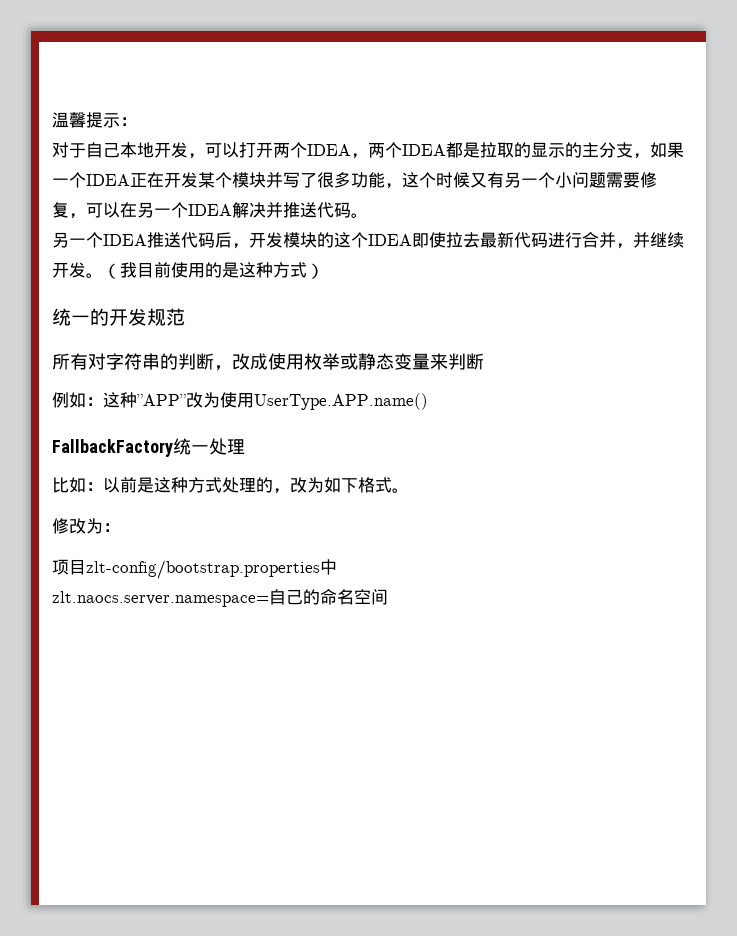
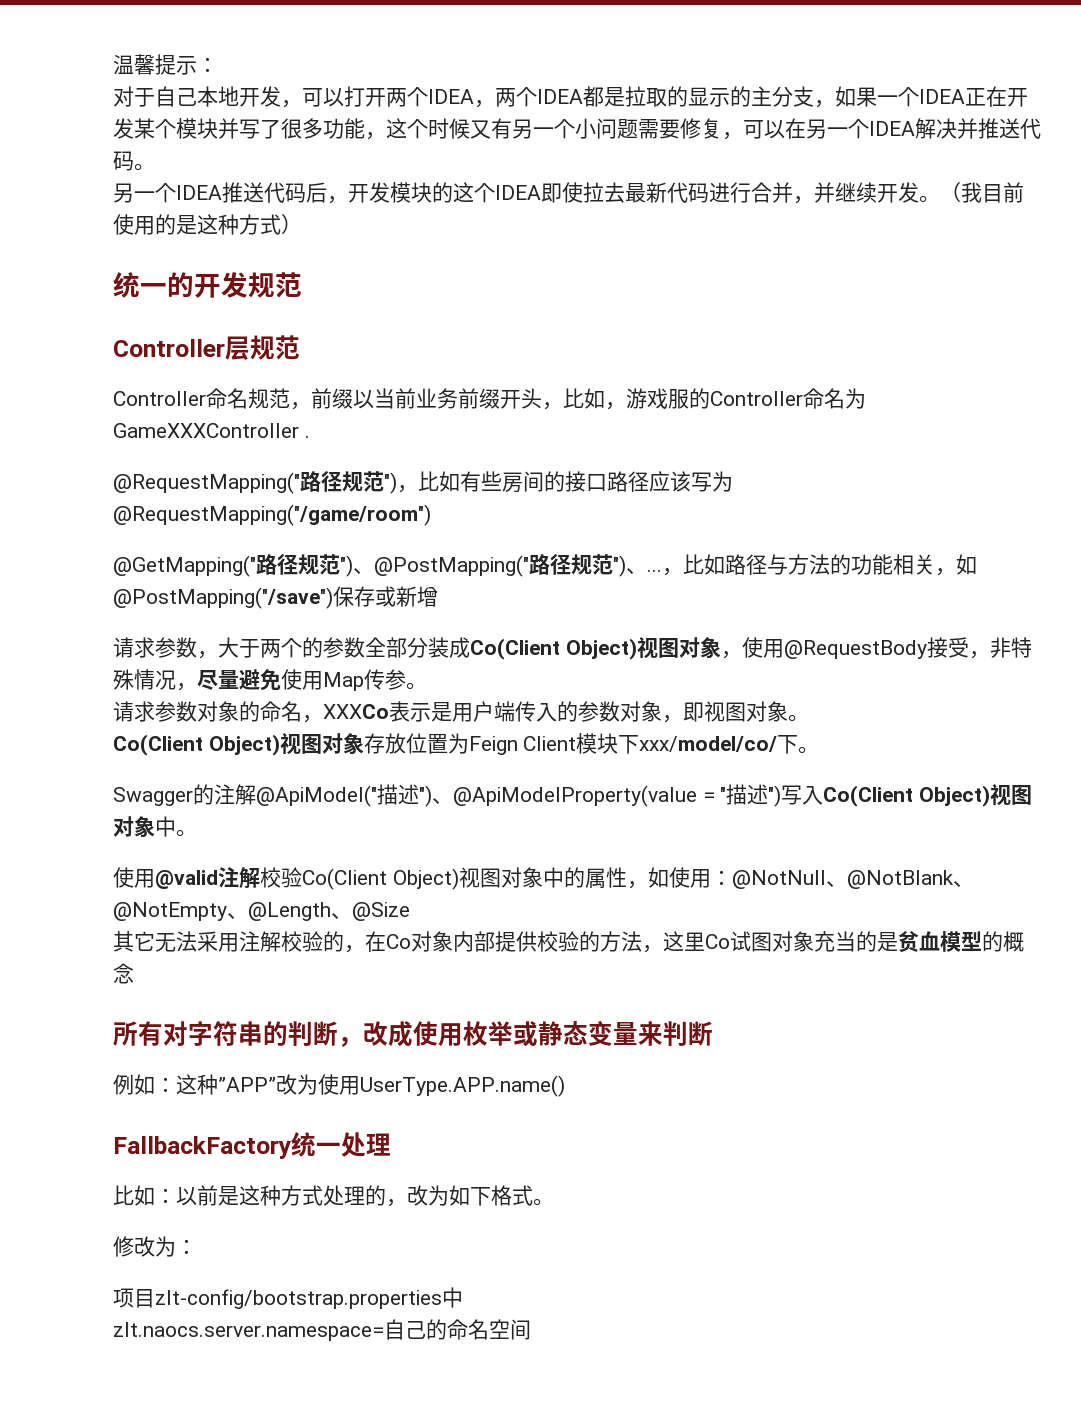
+ Controller层规范
+ Controller命名规范，前缀以当前业务前缀开头，比如，游戏服的Controller命名为GameXXXController .
+ @RequestMapping("路径规范")，比如有些房间的接口路径应该写为@RequestMapping("/game/room")
+ @GetMapping("路径规范")、@PostMapping("路径规范")、...，比如路径与方法的功能相关，如@PostMapping("/save")保存或新增
+ 请求参数，大于两个的参数全部分装成Co(Client Object)视图对象，使用@RequestBody接受，非特殊情况，尽量避免使用Map传参。
+ 请求参数对象的命名，XXXCo表示是用户端传入的参数对象，即视图对象。
+ Co(Client Object)视图对象存放位置为Feign Client模块下xxx/model/co/下。
+ Swagger的注解@ApiModel("描述")、@ApiModelProperty(value = "描述")写入Co(Client Object)视图对象中。
+ 使用@valid注解校验Co(Client Object)视图对象中的属性，如使用：@NotNull、@NotBlank、@NotEmpty、@Length、@Size
+ 其它无法采用注解校验的，在Co对象内部提供校验的方法，这里Co试图对象充当的是贫血模型的概念

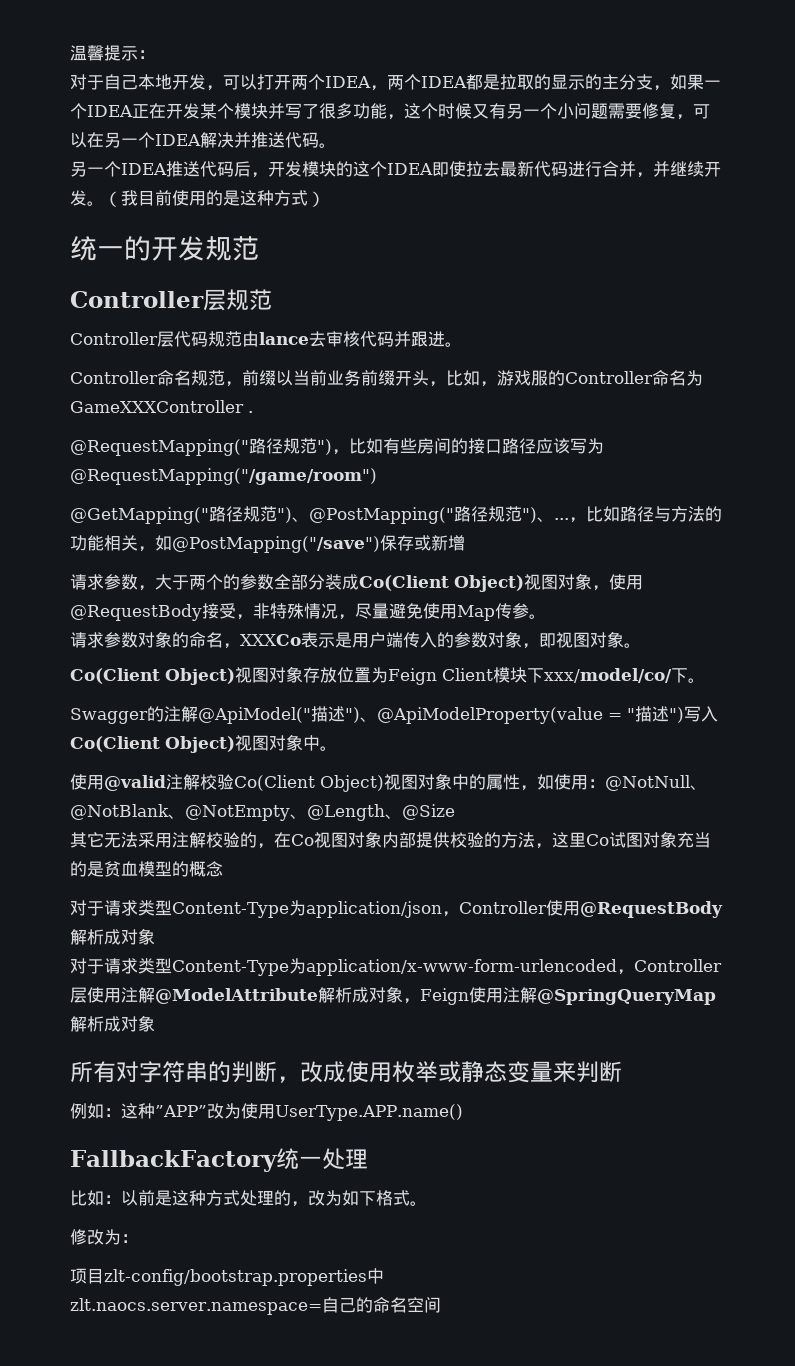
+ Controller层代码规范由lance去审核代码并跟进。
- 其它无法采用注解校验的，在Co对象内部提供校验的方法，这里Co试图对象充当的是贫血模型的概念
+ 其它无法采用注解校验的，在Co视图对象内部提供校验的方法，这里Co试图对象充当的是贫血模型的概念
+ 对于请求类型Content-Type为application/json，Controller使用@RequestBody解析成对象
+ 对于请求类型Content-Type为application/x-www-form-urlencoded，Controller层使用注解@ModelAttribute解析成对象，Feign使用注解@SpringQueryMap解析成对象

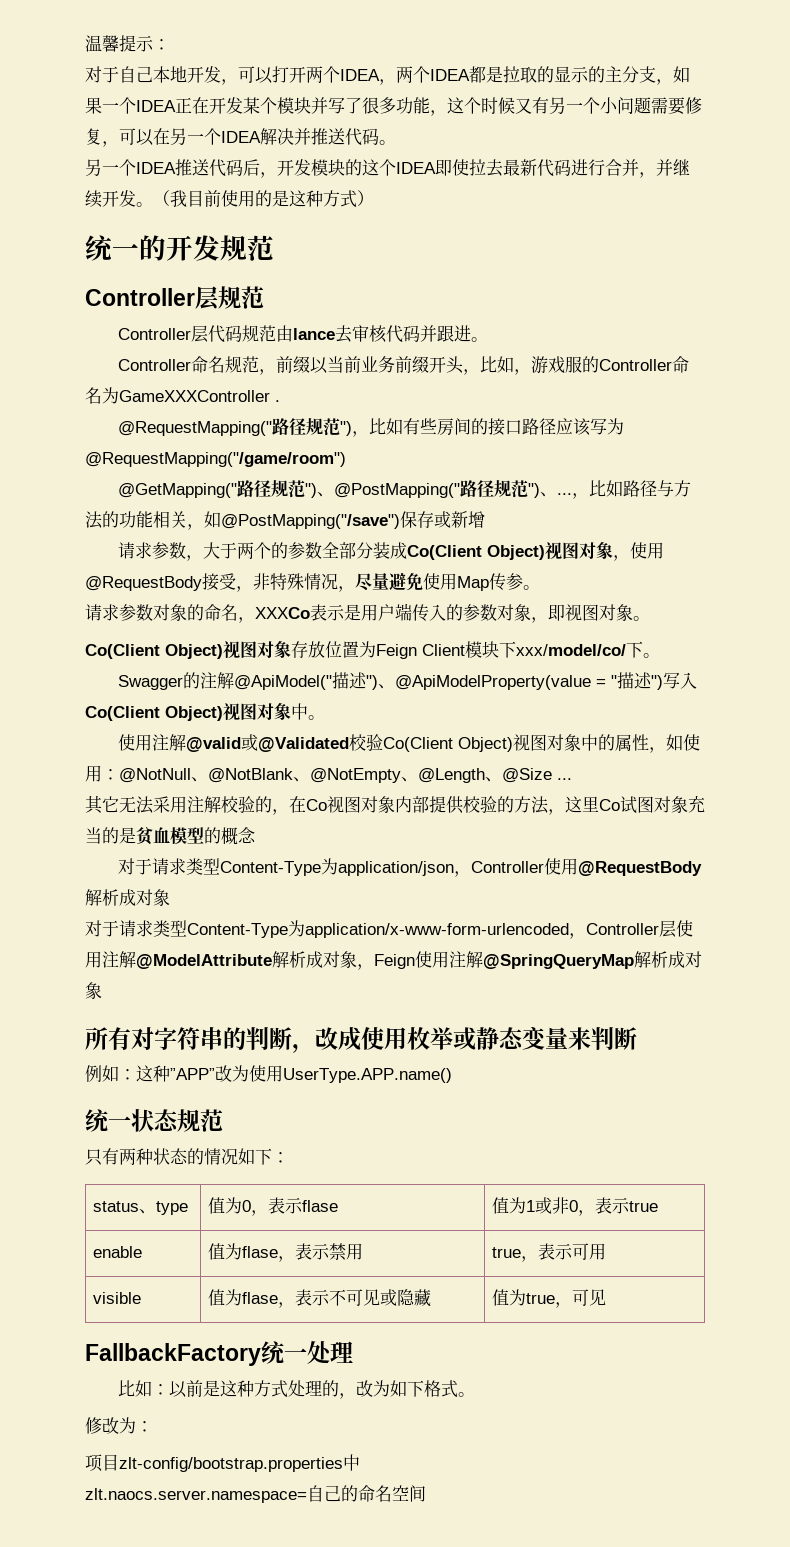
- 使用@valid注解校验Co(Client Object)视图对象中的属性，如使用：@NotNull、@NotBlank、@NotEmpty、@Length、@Size
+ 使用注解@valid或@Validated校验Co(Client Object)视图对象中的属性，如使用：@NotNull、@NotBlank、@NotEmpty、@Length、@Size ...
+ 统一状态规范
+ 只有两种状态的情况如下：
+ status、type | 值为0，表示flase | 值为1或非0，表示true
+ enable | 值为flase，表示禁用 | true，表示可用
+ visible | 值为flase，表示不可见或隐藏 | 值为true，可见

